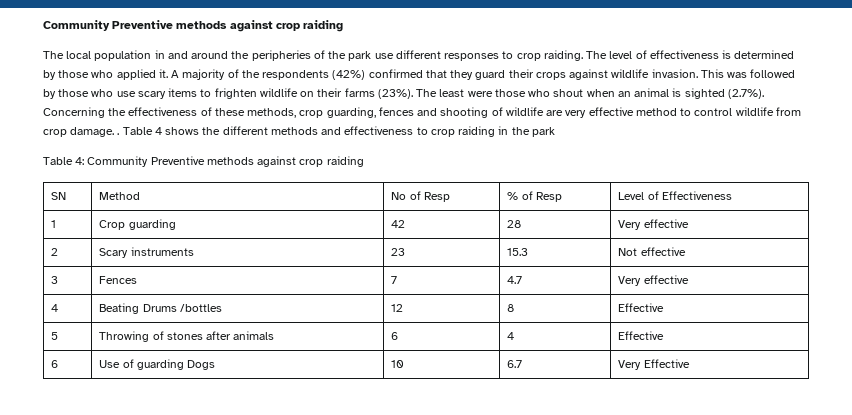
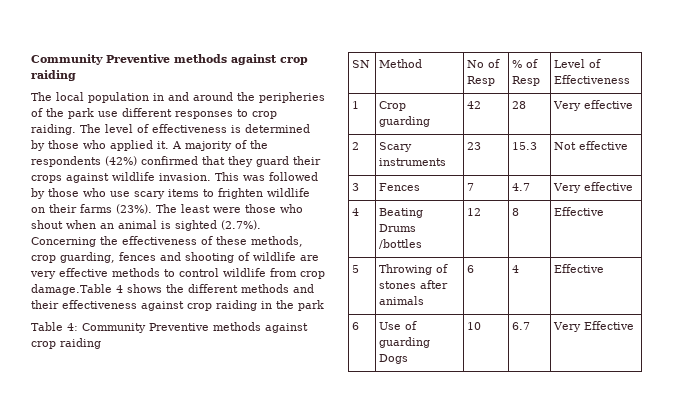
- The least were those who shout when an animal is sighted (2.7%). Concerning the effectiveness of these methods, crop guarding, fences and shooting of wildlife are very effective method to control wildlife from crop damage. . Table 4 shows the different methods and effectiveness to crop raiding in the park
+ The least were those who shout when an animal is sighted (2.7%). Concerning the effectiveness of these methods, crop guarding, fences and shooting of wildlife are very effective methods to control wildlife from crop damage.Table 4 shows the different methods and their effectiveness against crop raiding in the park

